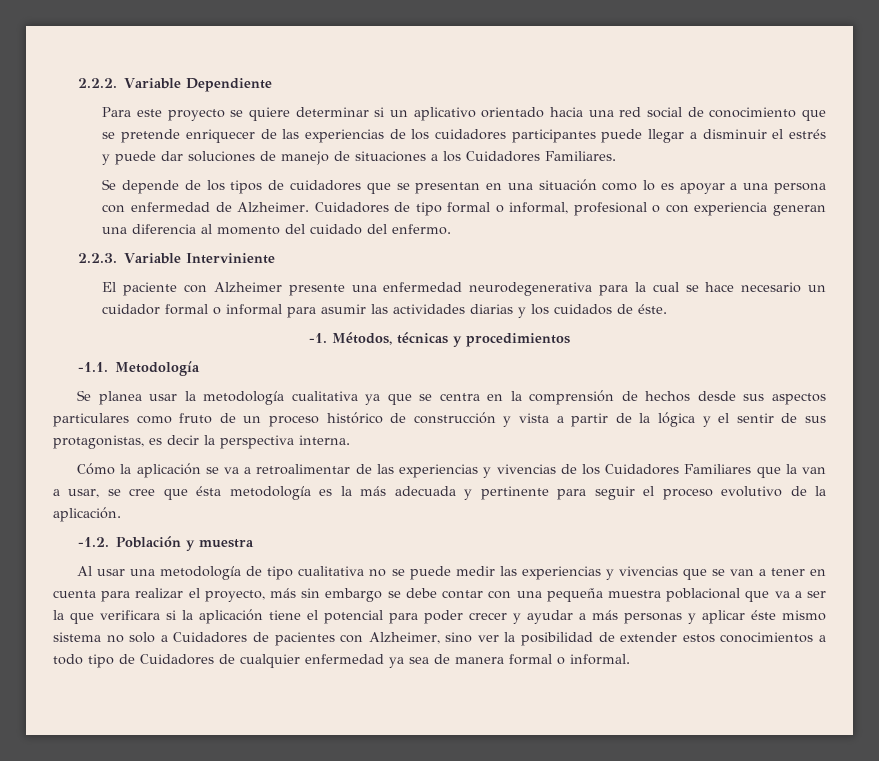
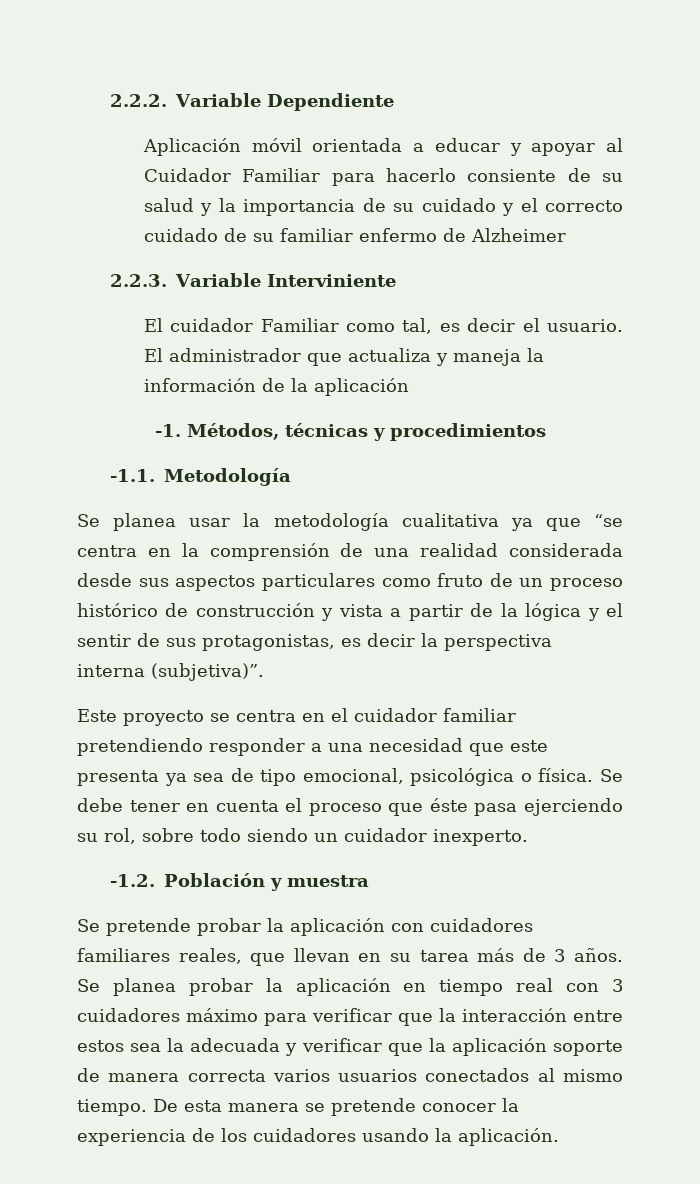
- Para este proyecto se quiere determinar si un aplicativo orientado hacia una red social de conocimiento que se pretende enriquecer de las experiencias de los cuidadores participantes puede llegar a disminuir el estrés y puede dar soluciones de manejo de situaciones a los Cuidadores Familiares.
- Se depende de los tipos de cuidadores que se presentan en una situación como lo es apoyar a una persona con enfermedad de Alzheimer. Cuidadores de tipo formal o informal, profesional o con experiencia generan una diferencia al momento del cuidado del enfermo.
+ Aplicación móvil orientada a educar y apoyar al Cuidador Familiar para hacerlo consiente de su salud y la importancia de su cuidado y el correcto cuidado de su familiar enfermo de Alzheimer
  2.2.3. Variable Interviniente
- El paciente con Alzheimer presente una enfermedad neurodegenerativa para la cual se hace necesario un cuidador formal o informal para asumir las actividades diarias y los cuidados de éste.
+ El cuidador Familiar como tal, es decir el usuario. El administrador que actualiza y maneja la información de la aplicación
- Se planea usar la metodología cualitativa ya que se centra en la comprensión de hechos desde sus aspectos particulares como fruto de un proceso histórico de construcción y vista a partir de la lógica y el sentir de sus protagonistas, es decir la perspectiva interna.
- Cómo la aplicación se va a retroalimentar de las experiencias y vivencias de los Cuidadores Familiares que la van a usar, se cree que ésta metodología es la más adecuada y pertinente para seguir el proceso evolutivo de la aplicación.
+ Se planea usar la metodología cualitativa ya que “se centra en la comprensión de una realidad considerada desde sus aspectos particulares como fruto de un proceso histórico de construcción y vista a partir de la lógica y el sentir de sus protagonistas, es decir la perspectiva interna (subjetiva)”.
+ Este proyecto se centra en el cuidador familiar pretendiendo responder a una necesidad que este presenta ya sea de tipo emocional, psicológica o física. Se debe tener en cuenta el proceso que éste pasa ejerciendo su rol, sobre todo siendo un cuidador inexperto.
  -1.2. Población y muestra
- Al usar una metodología de tipo cualitativa no se puede medir las experiencias y vivencias que se van a tener en cuenta para realizar el proyecto, más sin embargo se debe contar con una pequeña muestra poblacional que va a ser la que verificara si la aplicación tiene el potencial para poder crecer y ayudar a más personas y aplicar éste mismo sistema no solo a Cuidadores de pacientes con Alzheimer, sino ver la posibilidad de extender estos conocimientos a todo tipo de Cuidadores de cualquier enfermedad ya sea de manera formal o informal.
+ Se pretende probar la aplicación con cuidadores familiares reales, que llevan en su tarea más de 3 años. Se planea probar la aplicación en tiempo real con 3 cuidadores máximo para verificar que la interacción entre estos sea la adecuada y verificar que la aplicación soporte de manera correcta varios usuarios conectados al mismo tiempo. De esta manera se pretende conocer la experiencia de los cuidadores usando la aplicación.

